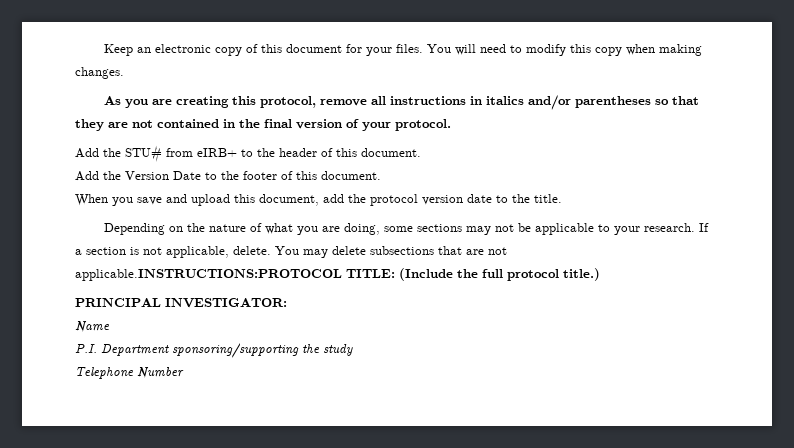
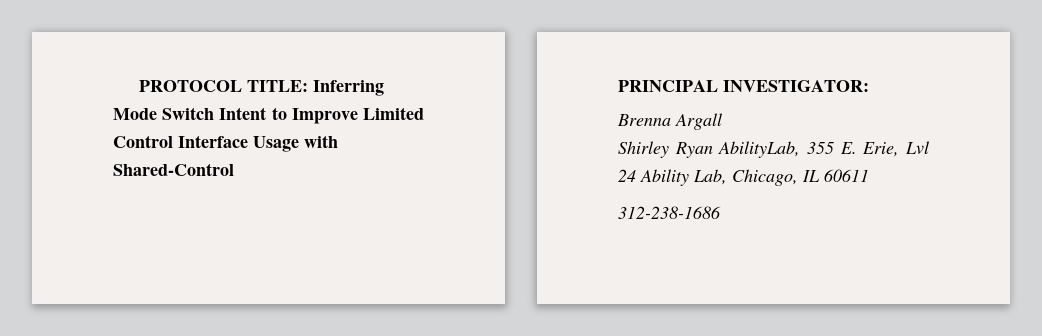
- Keep an electronic copy of this document for your files. You will need to modify this copy when making changes.
- As you are creating this protocol, remove all instructions in italics and/or parentheses so that they are not contained in the final version of your protocol.
- Add the STU# from eIRB+ to the header of this document.
- Add the Version Date to the footer of this document.
- When you save and upload this document, add the protocol version date to the title.
- Depending on the nature of what you are doing, some sections may not be applicable to your research. If a section is not applicable, delete. You may delete subsections that are not applicable.INSTRUCTIONS:PROTOCOL TITLE: (Include the full protocol title.)
+ PROTOCOL TITLE: Inferring Mode Switch Intent to Improve Limited Control Interface Usage with Shared-Control
  PRINCIPAL INVESTIGATOR:
- Name
- P.I. Department sponsoring/supporting the study
- Telephone Number
+ Brenna Argall
+ Shirley Ryan AbilityLab, 355 E. Erie, Lvl 24 Ability Lab, Chicago, IL 60611
+ 312-238-1686

